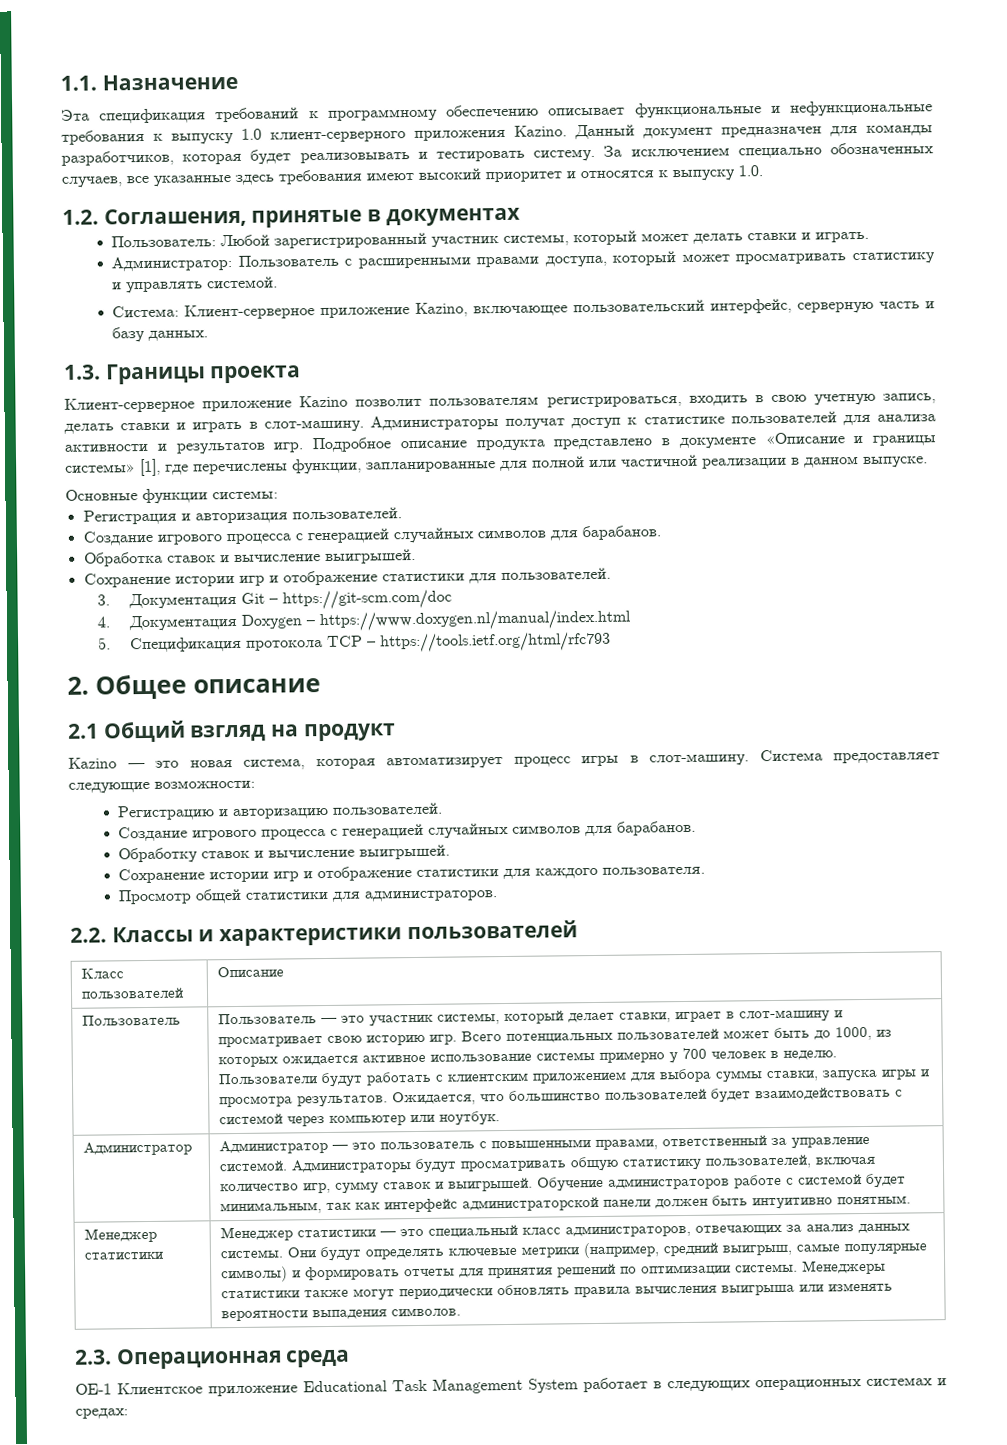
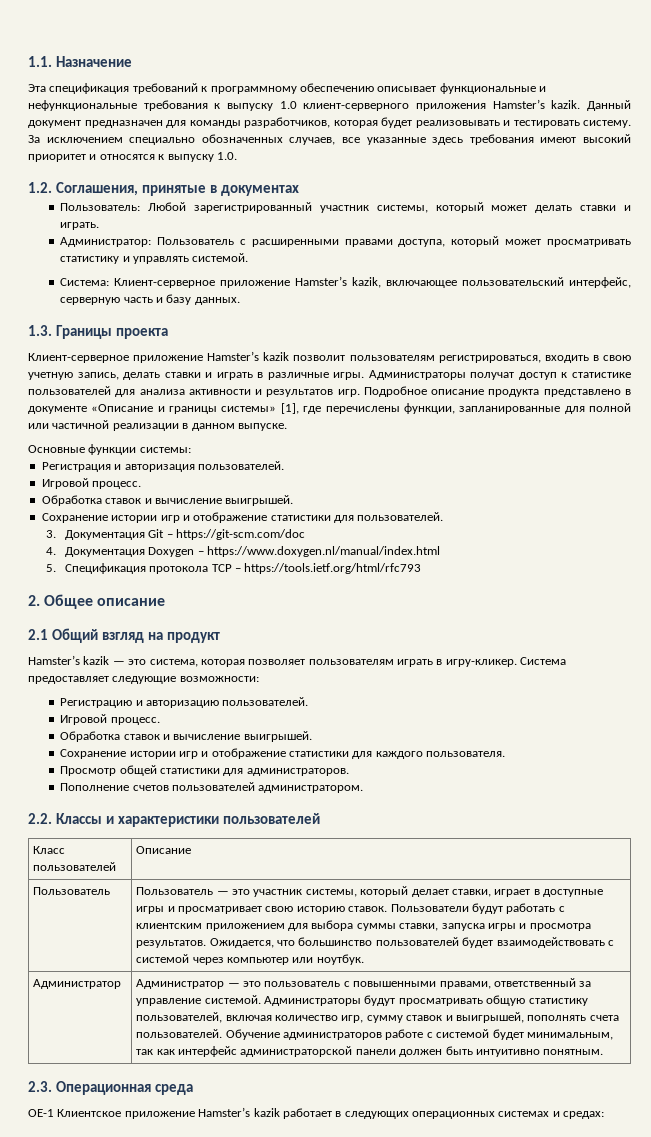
- Эта спецификация требований к программному обеспечению описывает функциональные и нефункциональные требования к выпуску 1.0 клиент-серверного приложения Kazino.
+ Эта спецификация требований к программному обеспечению описывает функциональные и нефункциональные требования к выпуску 1.0 клиент-серверного приложения Hamster’s kazik.
- Система: Клиент-серверное приложение Kazino, включающее пользовательский интерфейс, серверную часть и базу данных.
+ Система: Клиент-серверное приложение Hamster’s kazik, включающее пользовательский интерфейс, серверную часть и базу данных.
- Клиент-серверное приложение Kazino позволит пользователям регистрироваться, входить в свою учетную запись, делать ставки и играть в слот-машину.
+ Клиент-серверное приложение Hamster’s kazik позволит пользователям регистрироваться, входить в свою учетную запись, делать ставки и играть в различные игры.
  Регистрация и авторизация пользователей.
- Создание игрового процесса с генерацией случайных символов для барабанов.
+ Игровой процесс.
- Kazino — это новая система, которая автоматизирует процесс игры в слот-машину.
+ Hamster’s kazik — это система, которая позволяет пользователям играть в игру-кликер.
  Регистрацию и авторизацию пользователей.
- Создание игрового процесса с генерацией случайных символов для барабанов.
- Обработку ставок и вычисление выигрышей.
+ Игровой процесс.
+ Обработка ставок и вычисление выигрышей.
+ Пополнение счетов пользователей администратором.
- Пользователь — это участник системы, который делает ставки, играет в слот-машину и просматривает свою историю игр. Всего потенциальных пользователей может быть до 1000, из которых ожидается активное использование системы примерно у 700 человек в неделю.
+ Пользователь — это участник системы, который делает ставки, играет в доступные игры и просматривает свою историю ставок.
- Администраторы будут просматривать общую статистику пользователей, включая количество игр, сумму ставок и выигрышей.
+ Администраторы будут просматривать общую статистику пользователей, включая количество игр, сумму ставок и выигрышей, пополнять счета пользователей.
- Менеджер статистики | Менеджер статистики — это специальный класс администраторов, отвечающих за анализ данных системы. Они будут определять ключевые метрики (например, средний выигрыш, самые популярные символы) и формировать отчеты для принятия решений по оптимизации системы. Менеджеры статистики также могут периодически обновлять правила вычисления выигрыша или изменять вероятности выпадения символов.
- OE-1 Клиентское приложение Educational Task Management System работает в следующих операционных системах и средах:
+ OE-1 Клиентское приложение Hamster’s kazik работает в следующих операционных системах и средах:

